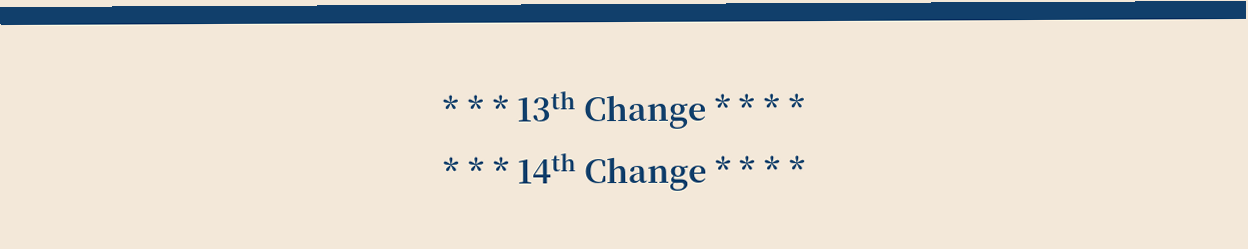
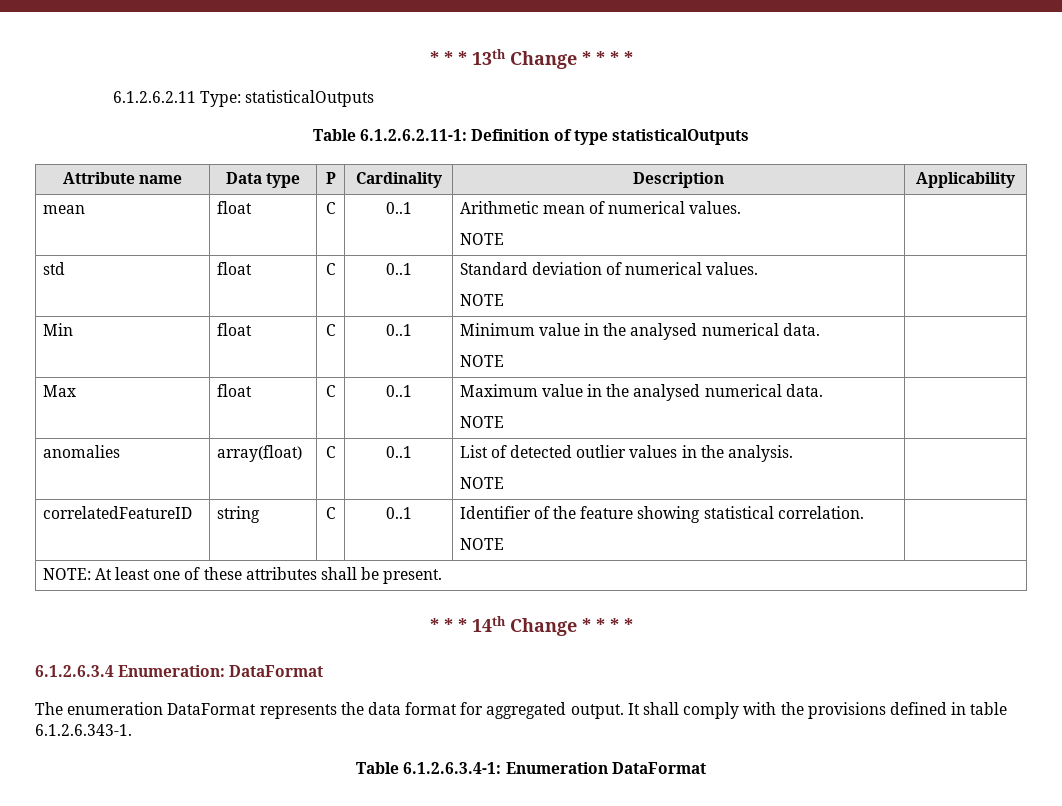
+ 6.1.2.6.2.11 Type: statisticalOutputs
+ Table 6.1.2.6.2.11-1: Definition of type statisticalOutputs
+ Attribute name | Data type | P | Cardinality | Description | Applicability
+ mean | float | C | 0..1 | Arithmetic mean of numerical values.
+ NOTE |
+ std | float | C | 0..1 | Standard deviation of numerical values.
+ NOTE |
+ Min | float | C | 0..1 | Minimum value in the analysed numerical data.
+ NOTE |
+ Max | float | C | 0..1 | Maximum value in the analysed numerical data.
+ NOTE |
+ anomalies | array(float) | C | 0..1 | List of detected outlier values in the analysis.
+ NOTE |
+ correlatedFeatureID | string | C | 0..1 | Identifier of the feature showing statistical correlation.
+ NOTE |
+ NOTE: At least one of these attributes shall be present.
+ 6.1.2.6.3.4 Enumeration: DataFormat
+ The enumeration DataFormat represents the data format for aggregated output. It shall comply with the provisions defined in table 6.1.2.6.343-1.
+ Table 6.1.2.6.3.4-1: Enumeration DataFormat

